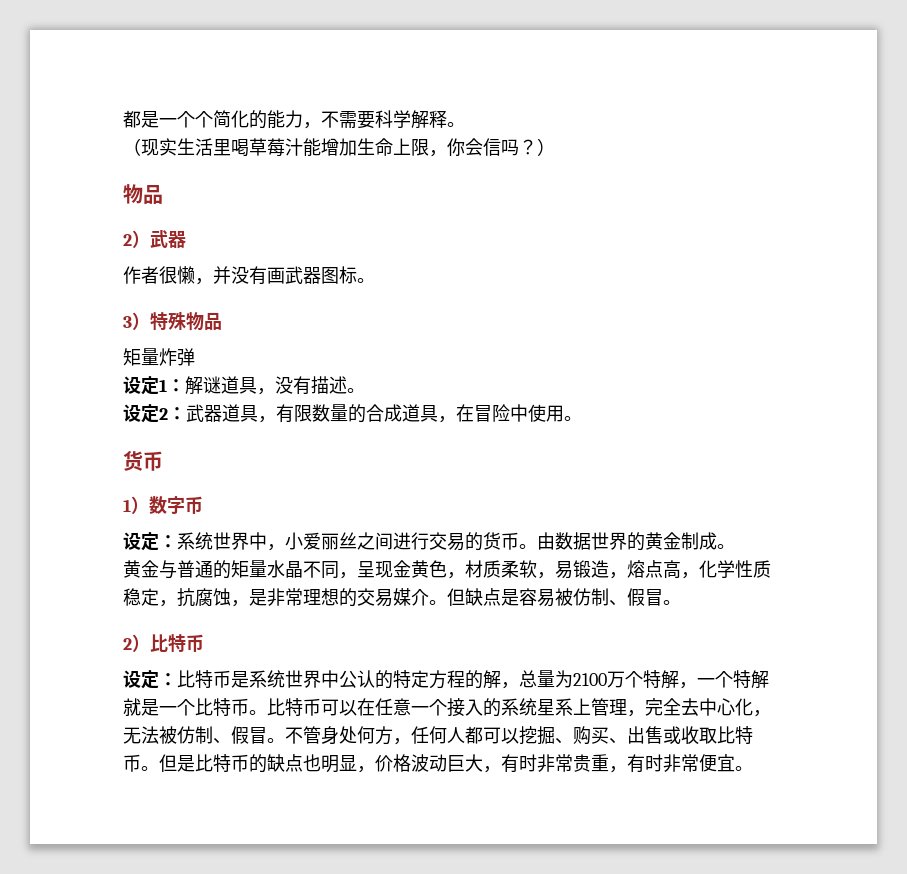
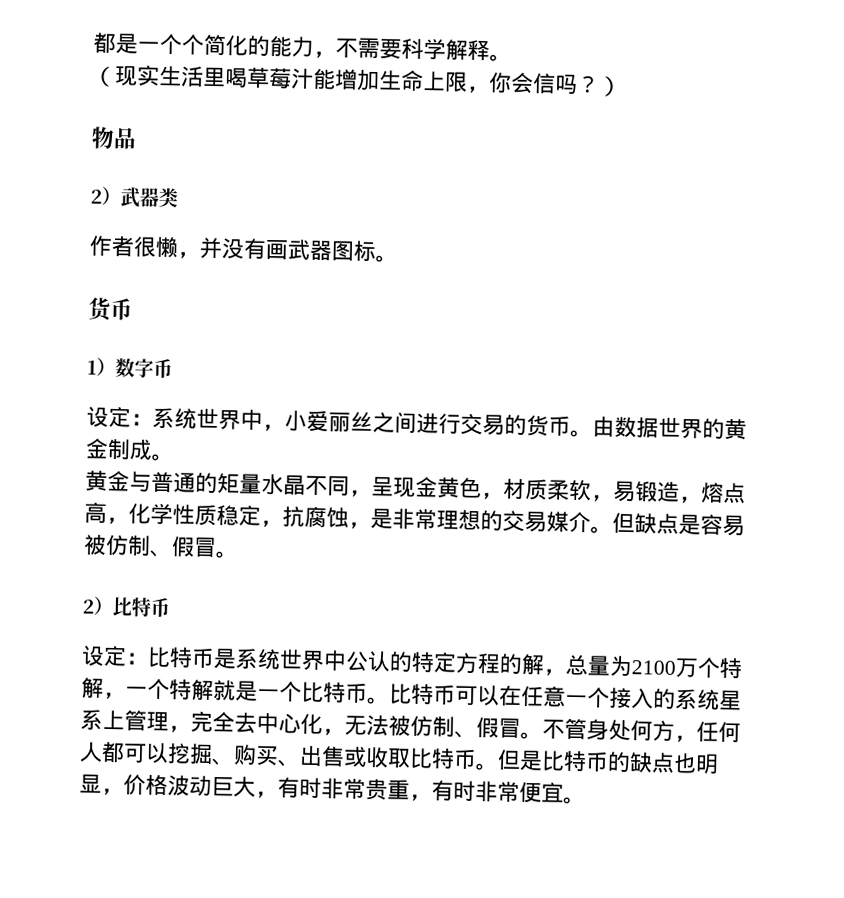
- 2）武器
+ 2）武器类
- 3）特殊物品
- 矩量炸弹
- 设定1：解谜道具，没有描述。
- 设定2：武器道具，有限数量的合成道具，在冒险中使用。

